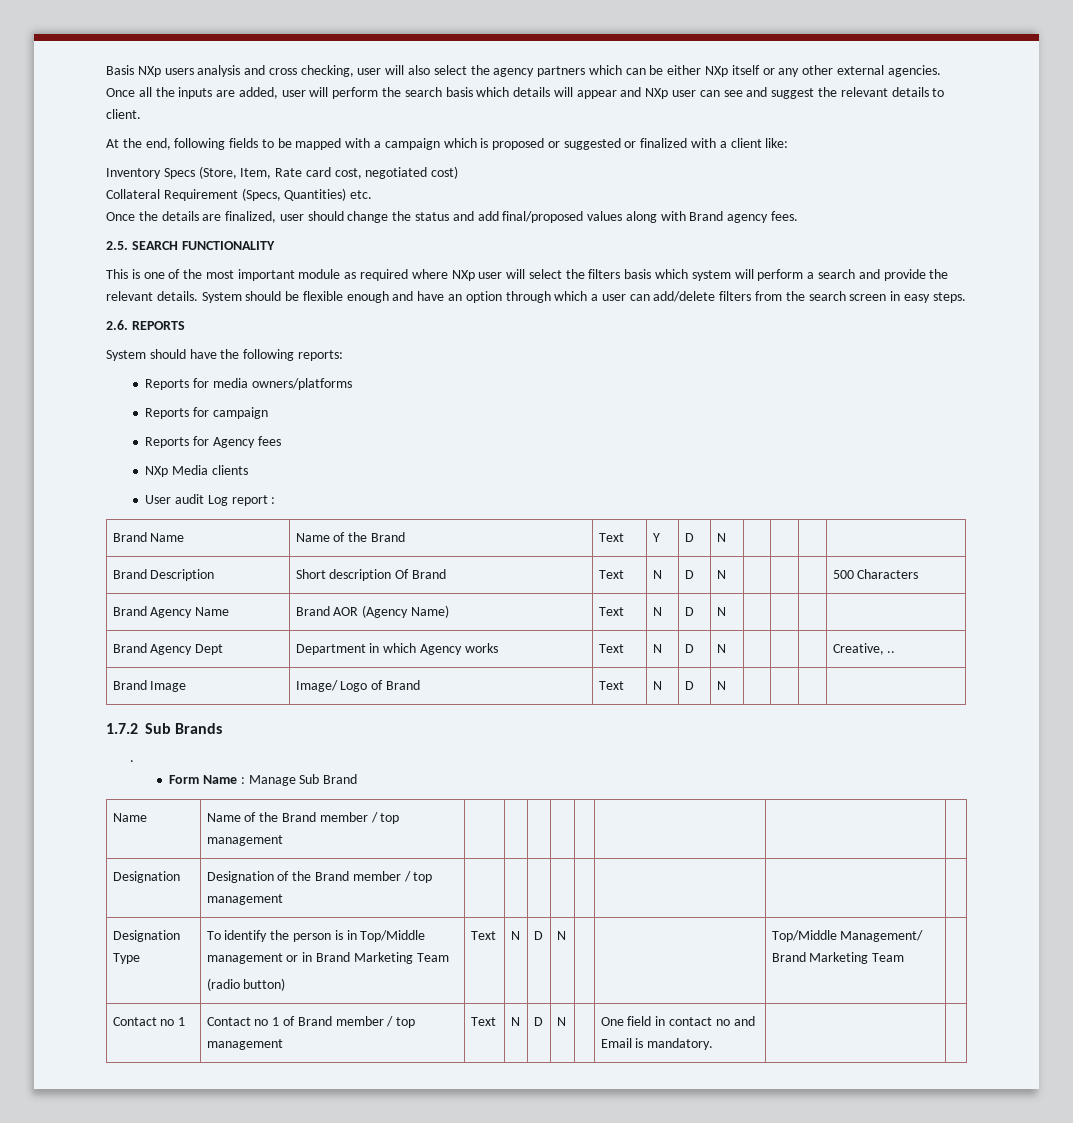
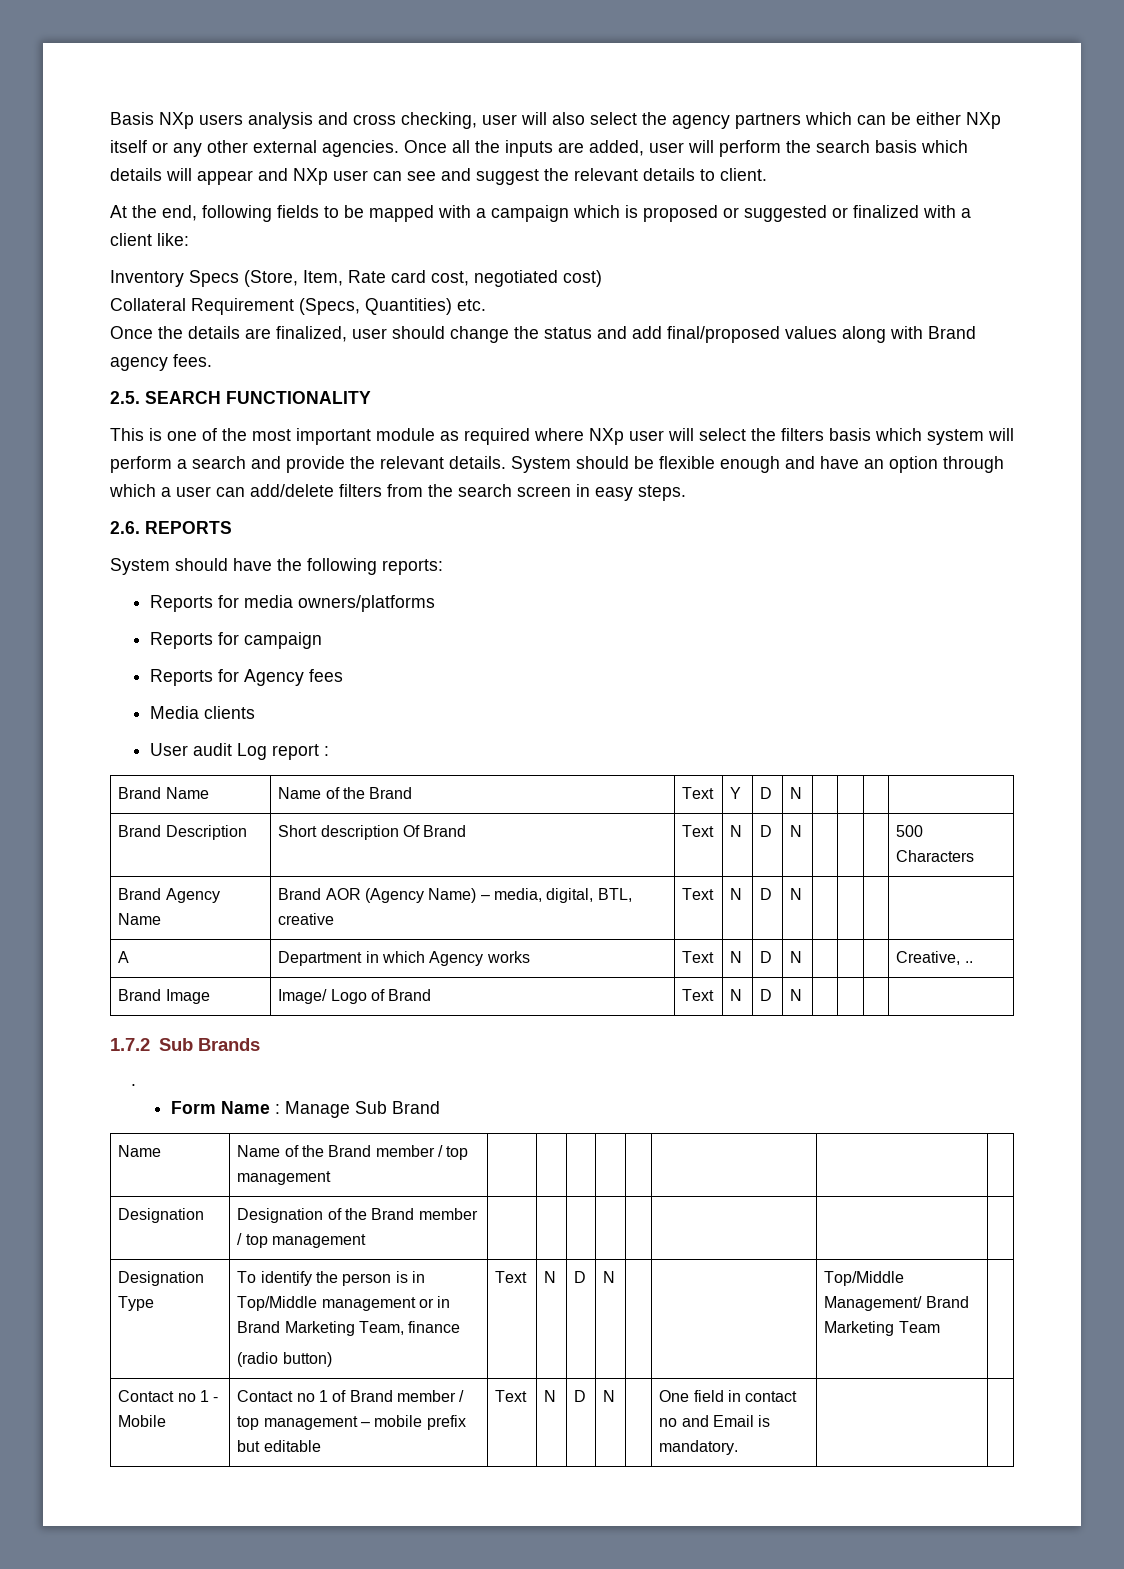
- NXp Media clients
+ Media clients
- Brand Agency Name | Brand AOR (Agency Name) | Text | N | D | N | | | |
- Brand Agency Dept | Department in which Agency works | Text | N | D | N | | | | Creative, ..
+ Brand Agency Name | Brand AOR (Agency Name) – media, digital, BTL, creative | Text | N | D | N | | | |
+ A | Department in which Agency works | Text | N | D | N | | | | Creative, ..
- Designation Type | To identify the person is in Top/Middle management or in Brand Marketing Team
+ Designation Type | To identify the person is in Top/Middle management or in Brand Marketing Team, finance
- Contact no 1 | Contact no 1 of Brand member / top management | Text | N | D | N | | One field in contact no and Email is mandatory. | |
+ Contact no 1 - Mobile | Contact no 1 of Brand member / top management – mobile prefix but editable | Text | N | D | N | | One field in contact no and Email is mandatory. | |

